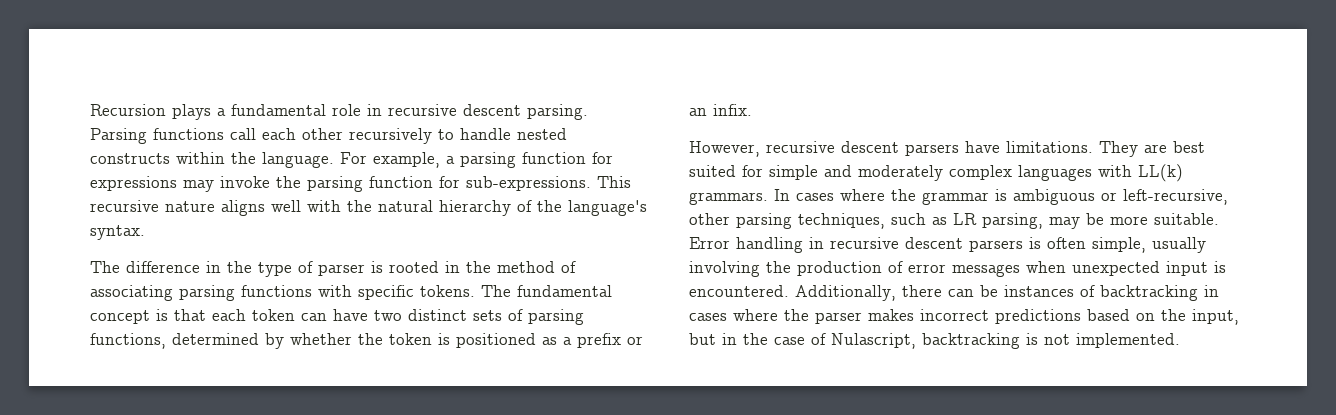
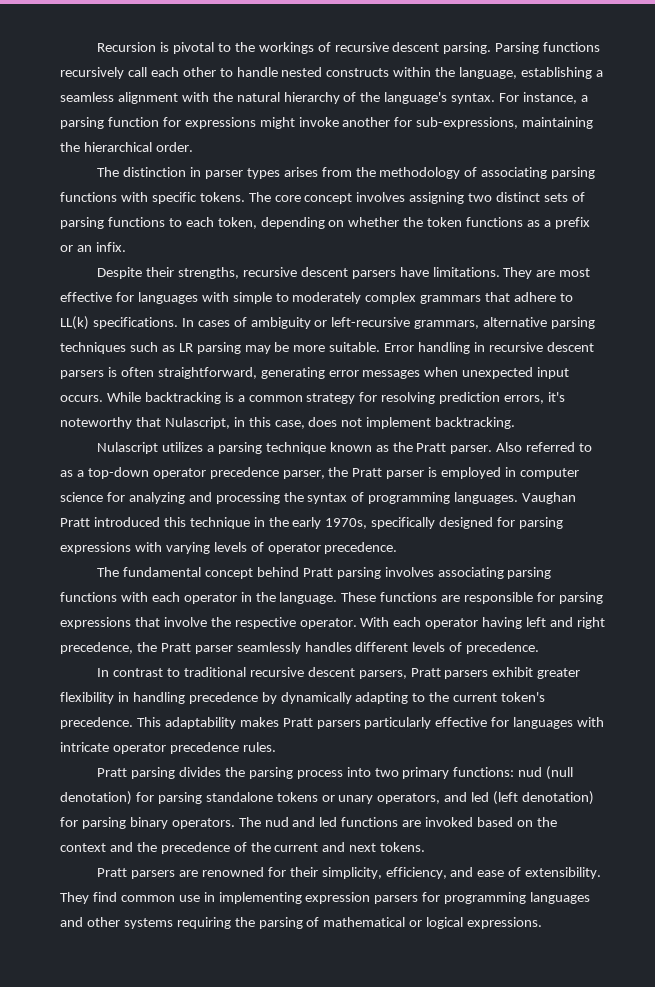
- Recursion plays a fundamental role in recursive descent parsing.
+ Recursion is pivotal to the workings of recursive descent parsing.
- Parsing functions call each other recursively to handle nested constructs within the language. For example, a parsing function for expressions may invoke the parsing function for sub-expressions. This recursive nature aligns well with the natural hierarchy of the language's syntax.
- The difference in the type of parser is rooted in the method of associating parsing functions with specific tokens.
+ Parsing functions recursively call each other to handle nested constructs within the language, establishing a seamless alignment with the natural hierarchy of the language's syntax. For instance, a parsing function for expressions might invoke another for sub-expressions, maintaining the hierarchical order.
+ The distinction in parser types arises from the methodology of associating parsing functions with specific tokens.
- The fundamental concept is that each token can have two distinct sets of parsing functions, determined by whether the token is positioned as a prefix or an infix.
+ The core concept involves assigning two distinct sets of parsing functions to each token, depending on whether the token functions as a prefix or an infix.
- However, recursive descent parsers have limitations.
+ Despite their strengths, recursive descent parsers have limitations.
- They are best suited for simple and moderately complex languages with LL(k) grammars. In cases where the grammar is ambiguous or left-recursive, other parsing techniques, such as LR parsing, may be more suitable.
+ They are most effective for languages with simple to moderately complex grammars that adhere to LL(k) specifications. In cases of ambiguity or left-recursive grammars, alternative parsing techniques such as LR parsing may be more suitable.
- Error handling in recursive descent parsers is often simple, usually involving the production of error messages when unexpected input is encountered. Additionally, there can be instances of backtracking in cases where the parser makes incorrect predictions based on the input, but in the case of Nulascript, backtracking is not implemented.
+ Error handling in recursive descent parsers is often straightforward, generating error messages when unexpected input occurs. While backtracking is a common strategy for resolving prediction errors, it's noteworthy that Nulascript, in this case, does not implement backtracking.
+ Nulascript utilizes a parsing technique known as the Pratt parser. Also referred to as a top-down operator precedence parser, the Pratt parser is employed in computer science for analyzing and processing the syntax of programming languages. Vaughan Pratt introduced this technique in the early 1970s, specifically designed for parsing expressions with varying levels of operator precedence.
+ The fundamental concept behind Pratt parsing involves associating parsing functions with each operator in the language. These functions are responsible for parsing expressions that involve the respective operator. With each operator having left and right precedence, the Pratt parser seamlessly handles different levels of precedence.
+ In contrast to traditional recursive descent parsers, Pratt parsers exhibit greater flexibility in handling precedence by dynamically adapting to the current token's precedence. This adaptability makes Pratt parsers particularly effective for languages with intricate operator precedence rules.
+ Pratt parsing divides the parsing process into two primary functions: nud (null denotation) for parsing standalone tokens or unary operators, and led (left denotation) for parsing binary operators. The nud and led functions are invoked based on the context and the precedence of the current and next tokens.
+ Pratt parsers are renowned for their simplicity, efficiency, and ease of extensibility. They find common use in implementing expression parsers for programming languages and other systems requiring the parsing of mathematical or logical expressions.

